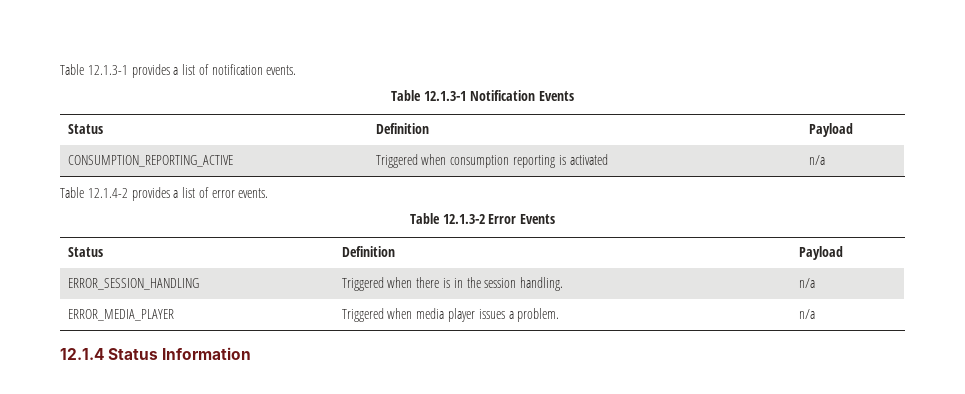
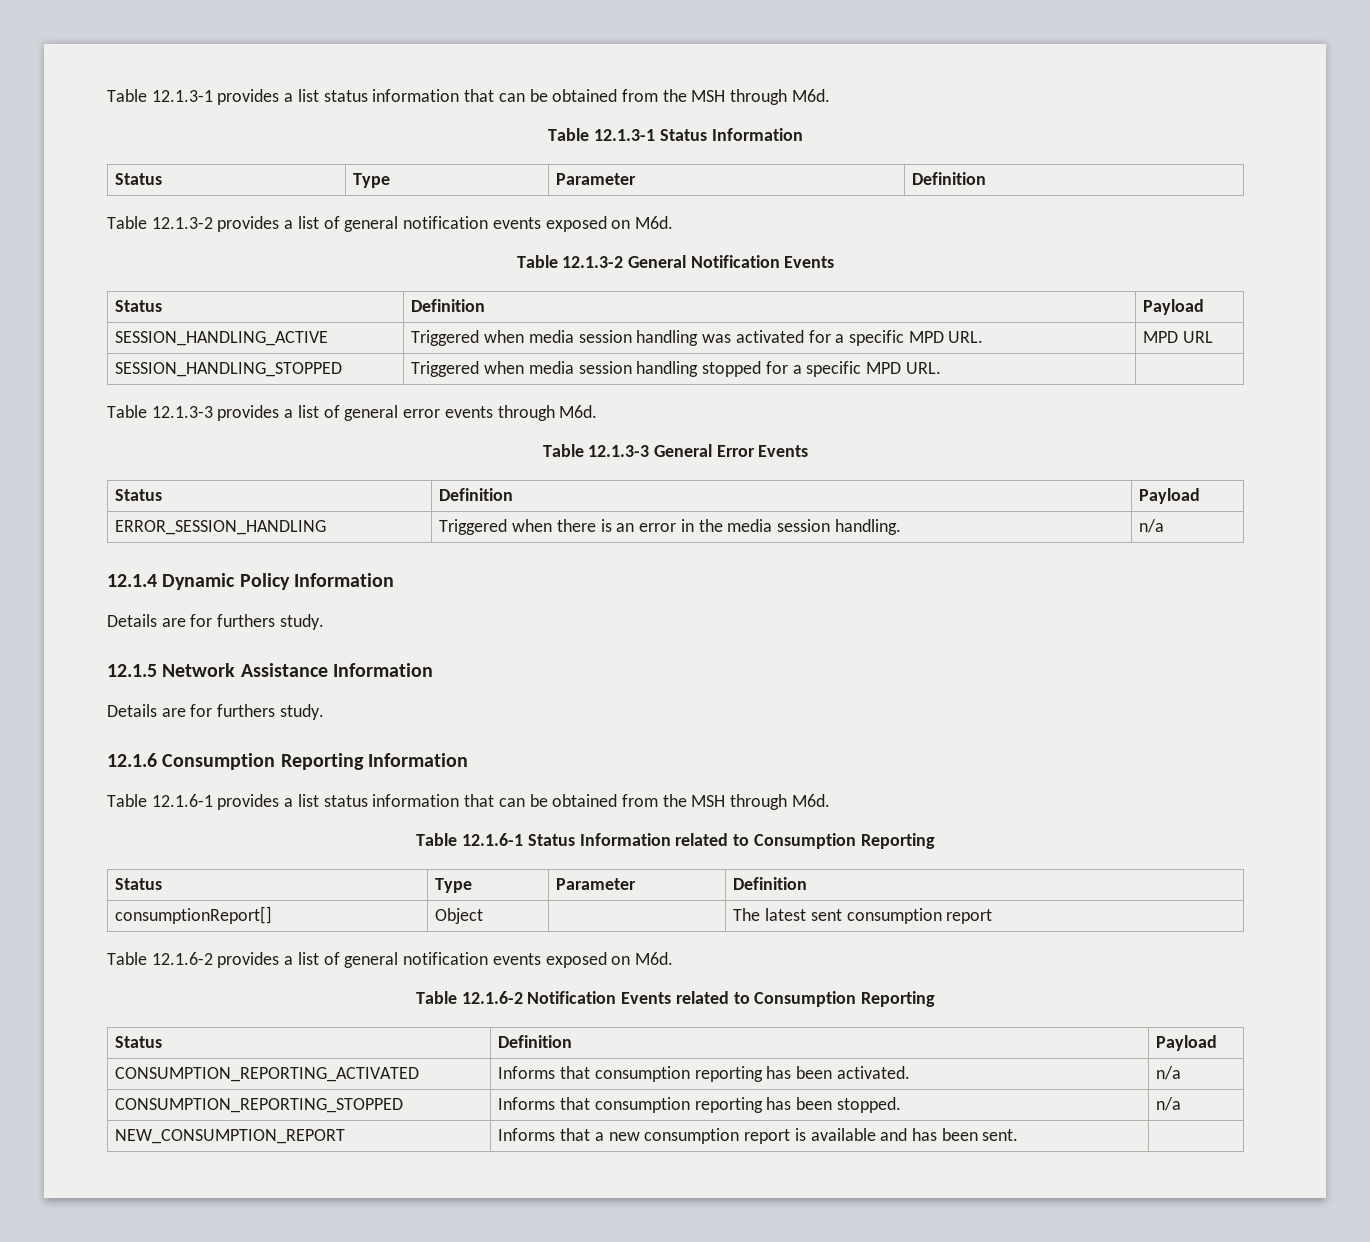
- Table 12.1.3-1 provides a list of notification events.
- Table 12.1.3-1 Notification Events
+ Table 12.1.3-1 provides a list status information that can be obtained from the MSH through M6d.
+ Table 12.1.3-1 Status Information
+ Status | Type | Parameter | Definition
+ Table 12.1.3-2 provides a list of general notification events exposed on M6d.
+ Table 12.1.3-2 General Notification Events
- CONSUMPTION_REPORTING_ACTIVE | Triggered when consumption reporting is activated | n/a
- Table 12.1.4-2 provides a list of error events.
- Table 12.1.3-2 Error Events
+ SESSION_HANDLING_ACTIVE | Triggered when media session handling was activated for a specific MPD URL. | MPD URL
+ SESSION_HANDLING_STOPPED | Triggered when media session handling stopped for a specific MPD URL. |
+ Table 12.1.3-3 provides a list of general error events through M6d.
+ Table 12.1.3-3 General Error Events
- ERROR_SESSION_HANDLING | Triggered when there is in the session handling. | n/a
+ ERROR_SESSION_HANDLING | Triggered when there is an error in the media session handling. | n/a
- ERROR_MEDIA_PLAYER | Triggered when media player issues a problem. | n/a
- 12.1.4 Status Information
+ 12.1.4 Dynamic Policy Information
+ Details are for furthers study.
+ 12.1.5 Network Assistance Information
+ Details are for furthers study.
+ 12.1.6 Consumption Reporting Information
+ Table 12.1.6-1 provides a list status information that can be obtained from the MSH through M6d.
+ Table 12.1.6-1 Status Information related to Consumption Reporting
+ Status | Type | Parameter | Definition
+ consumptionReport[] | Object | | The latest sent consumption report
+ Table 12.1.6-2 provides a list of general notification events exposed on M6d.
+ Table 12.1.6-2 Notification Events related to Consumption Reporting
+ Status | Definition | Payload
+ CONSUMPTION_REPORTING_ACTIVATED | Informs that consumption reporting has been activated. | n/a
+ CONSUMPTION_REPORTING_STOPPED | Informs that consumption reporting has been stopped. | n/a
+ NEW_CONSUMPTION_REPORT | Informs that a new consumption report is available and has been sent. |

